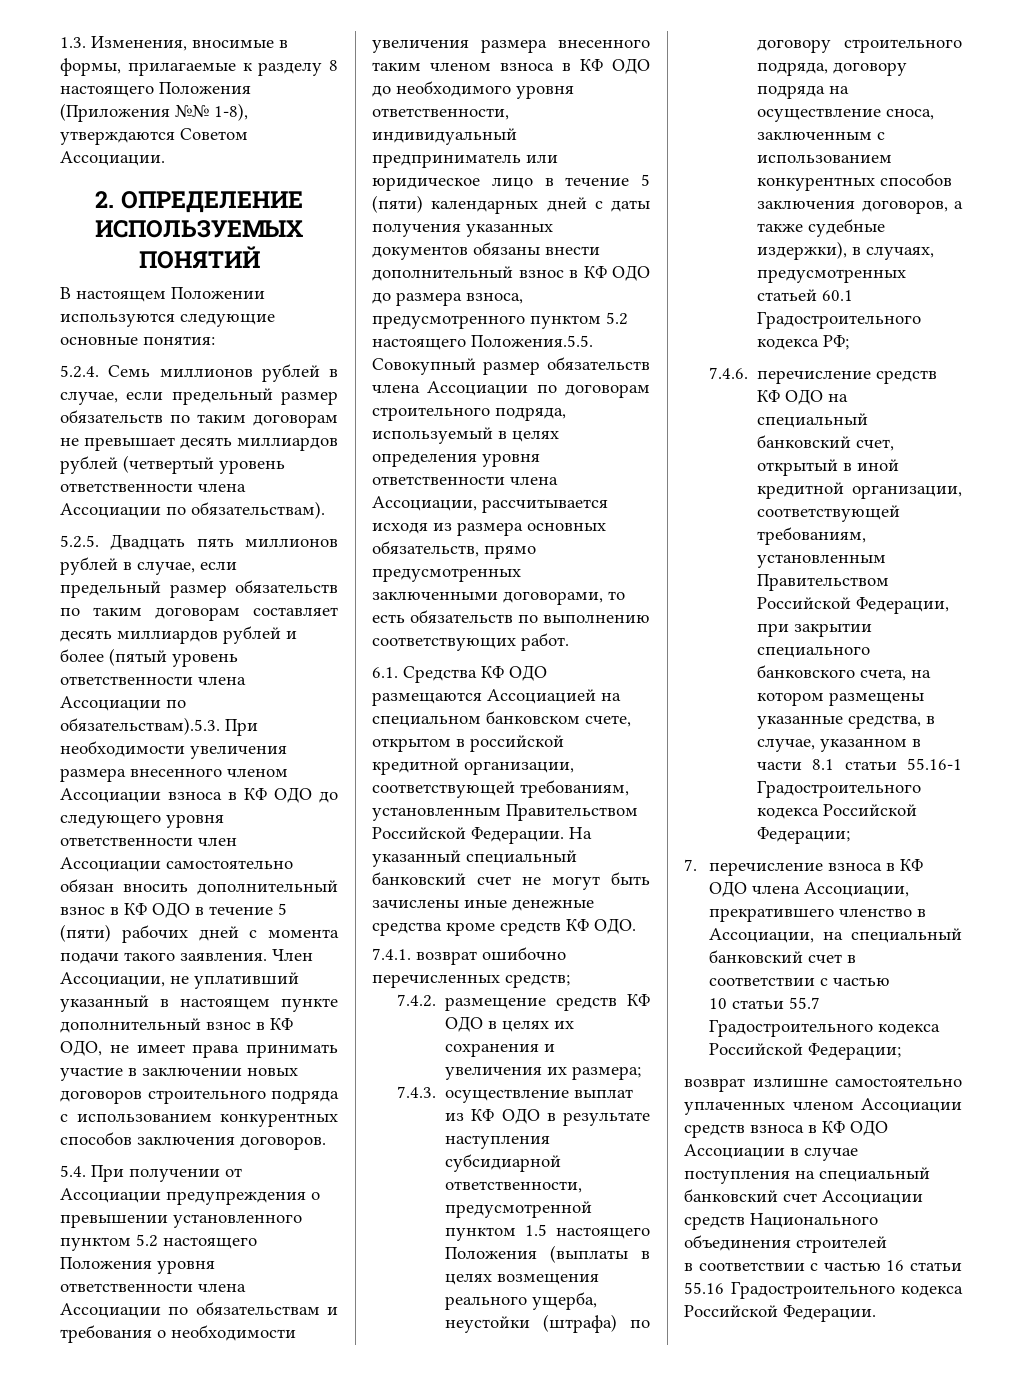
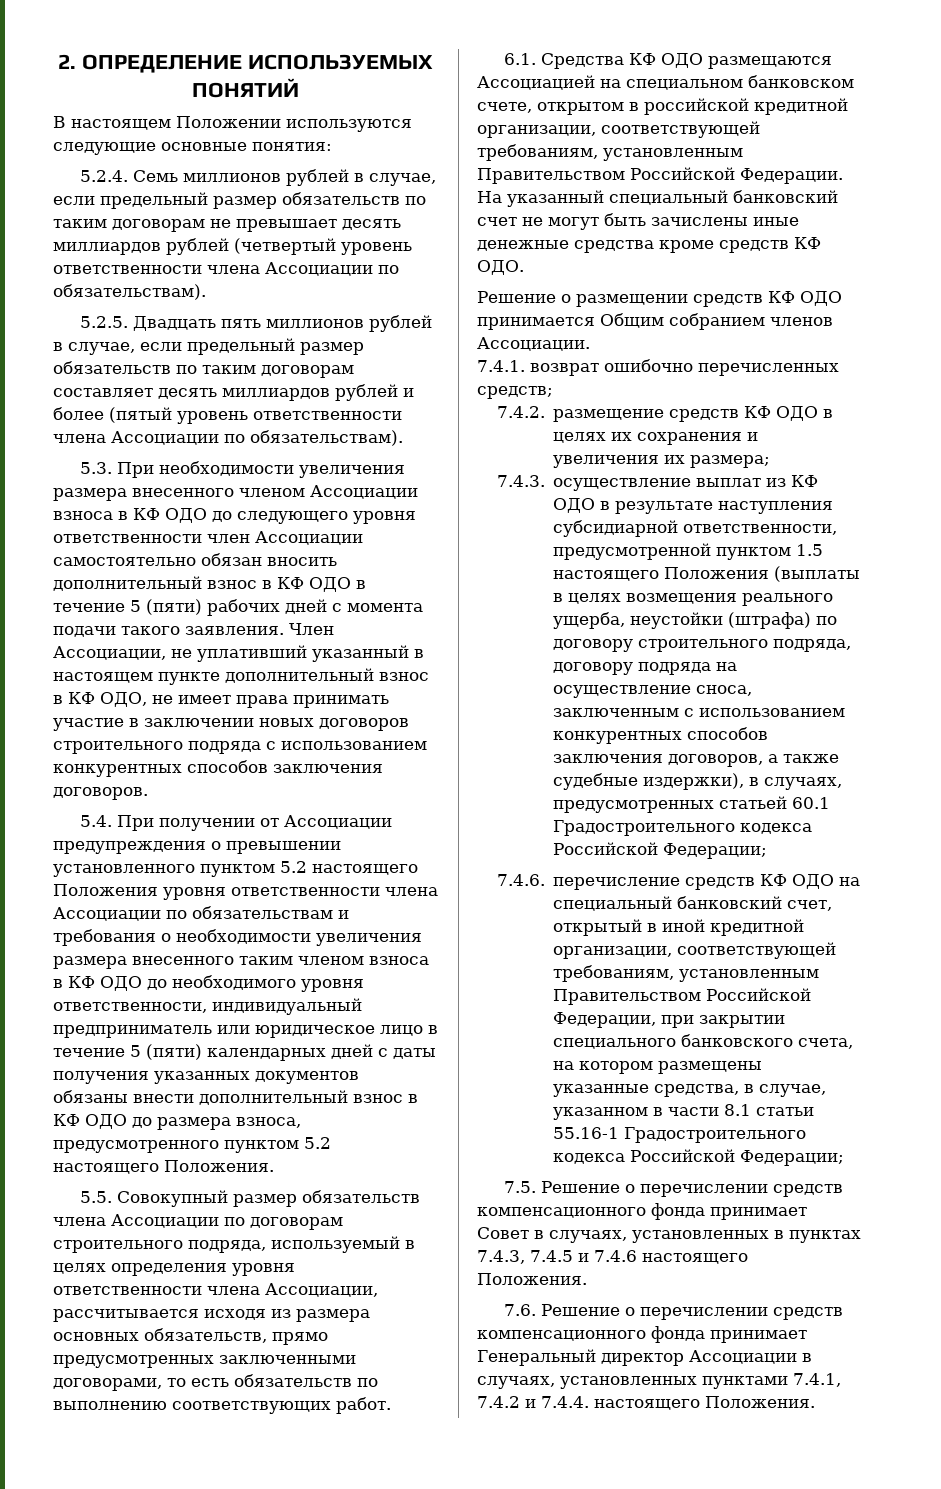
- 1.3. Изменения, вносимые в формы, прилагаемые к разделу 8 настоящего Положения (Приложения №№ 1-8), утверждаются Советом Ассоциации.
- 5.2.5. Двадцать пять миллионов рублей в случае, если предельный размер обязательств по таким договорам составляет десять миллиардов рублей и более (пятый уровень ответственности члена Ассоциации по обязательствам).5.3. При необходимости увеличения размера внесенного членом Ассоциации взноса в КФ ОДО до следующего уровня ответственности член Ассоциации самостоятельно обязан вносить дополнительный взнос в КФ ОДО в течение 5 (пяти) рабочих дней с момента подачи такого заявления.
+ 5.2.5. Двадцать пять миллионов рублей в случае, если предельный размер обязательств по таким договорам составляет десять миллиардов рублей и более (пятый уровень ответственности члена Ассоциации по обязательствам).
+ 5.3. При необходимости увеличения размера внесенного членом Ассоциации взноса в КФ ОДО до следующего уровня ответственности член Ассоциации самостоятельно обязан вносить дополнительный взнос в КФ ОДО в течение 5 (пяти) рабочих дней с момента подачи такого заявления.
- 5.4. При получении от Ассоциации предупреждения о превышении установленного пунктом 5.2 настоящего Положения уровня ответственности члена Ассоциации по обязательствам и требования о необходимости увеличения размера внесенного таким членом взноса в КФ ОДО до необходимого уровня ответственности, индивидуальный предприниматель или юридическое лицо в течение 5 (пяти) календарных дней с даты получения указанных документов обязаны внести дополнительный взнос в КФ ОДО до размера взноса, предусмотренного пунктом 5.2 настоящего Положения.5.5. Совокупный размер обязательств члена Ассоциации по договорам строительного подряда, используемый в целях определения уровня ответственности члена Ассоциации, рассчитывается исходя из размера основных обязательств, прямо предусмотренных заключенными договорами, то есть обязательств по выполнению соответствующих работ.
+ 5.4. При получении от Ассоциации предупреждения о превышении установленного пунктом 5.2 настоящего Положения уровня ответственности члена Ассоциации по обязательствам и требования о необходимости увеличения размера внесенного таким членом взноса в КФ ОДО до необходимого уровня ответственности, индивидуальный предприниматель или юридическое лицо в течение 5 (пяти) календарных дней с даты получения указанных документов обязаны внести дополнительный взнос в КФ ОДО до размера взноса, предусмотренного пунктом 5.2 настоящего Положения.
+ 5.5. Совокупный размер обязательств члена Ассоциации по договорам строительного подряда, используемый в целях определения уровня ответственности члена Ассоциации, рассчитывается исходя из размера основных обязательств, прямо предусмотренных заключенными договорами, то есть обязательств по выполнению соответствующих работ.
+ Решение о размещении средств КФ ОДО принимается Общим собранием членов Ассоциации.
- 7.4.3. осуществление выплат из КФ ОДО в результате наступления субсидиарной ответственности, предусмотренной пунктом 1.5 настоящего Положения (выплаты в целях возмещения реального ущерба, неустойки (штрафа) по договору строительного подряда, договору подряда на осуществление сноса, заключенным с использованием конкурентных способов заключения договоров, а также судебные издержки), в случаях, предусмотренных статьей 60.1 Градостроительного кодекса РФ;
+ 7.4.3. осуществление выплат из КФ ОДО в результате наступления субсидиарной ответственности, предусмотренной пунктом 1.5 настоящего Положения (выплаты в целях возмещения реального ущерба, неустойки (штрафа) по договору строительного подряда, договору подряда на осуществление сноса, заключенным с использованием конкурентных способов заключения договоров, а также судебные издержки), в случаях, предусмотренных статьей 60.1 Градостроительного кодекса Российской Федерации;
- 7. перечисление взноса в КФ ОДО члена Ассоциации, прекратившего членство в Ассоциации, на специальный банковский счет в соответствии с частью
- 10 статьи 55.7 Градостроительного кодекса Российской Федерации;
- возврат излишне самостоятельно уплаченных членом Ассоциации средств взноса в КФ ОДО Ассоциации в случае поступления на специальный банковский счет Ассоциации средств Национального объединения строителей
- в соответствии с частью 16 статьи 55.16 Градостроительного кодекса Российской Федерации.
+ 7.5. Решение о перечислении средств компенсационного фонда принимает Совет в случаях, установленных в пунктах 7.4.3, 7.4.5 и 7.4.6 настоящего Положения.
+ 7.6. Решение о перечислении средств компенсационного фонда принимает Генеральный директор Ассоциации в случаях, установленных пунктами 7.4.1, 7.4.2 и 7.4.4. настоящего Положения.

